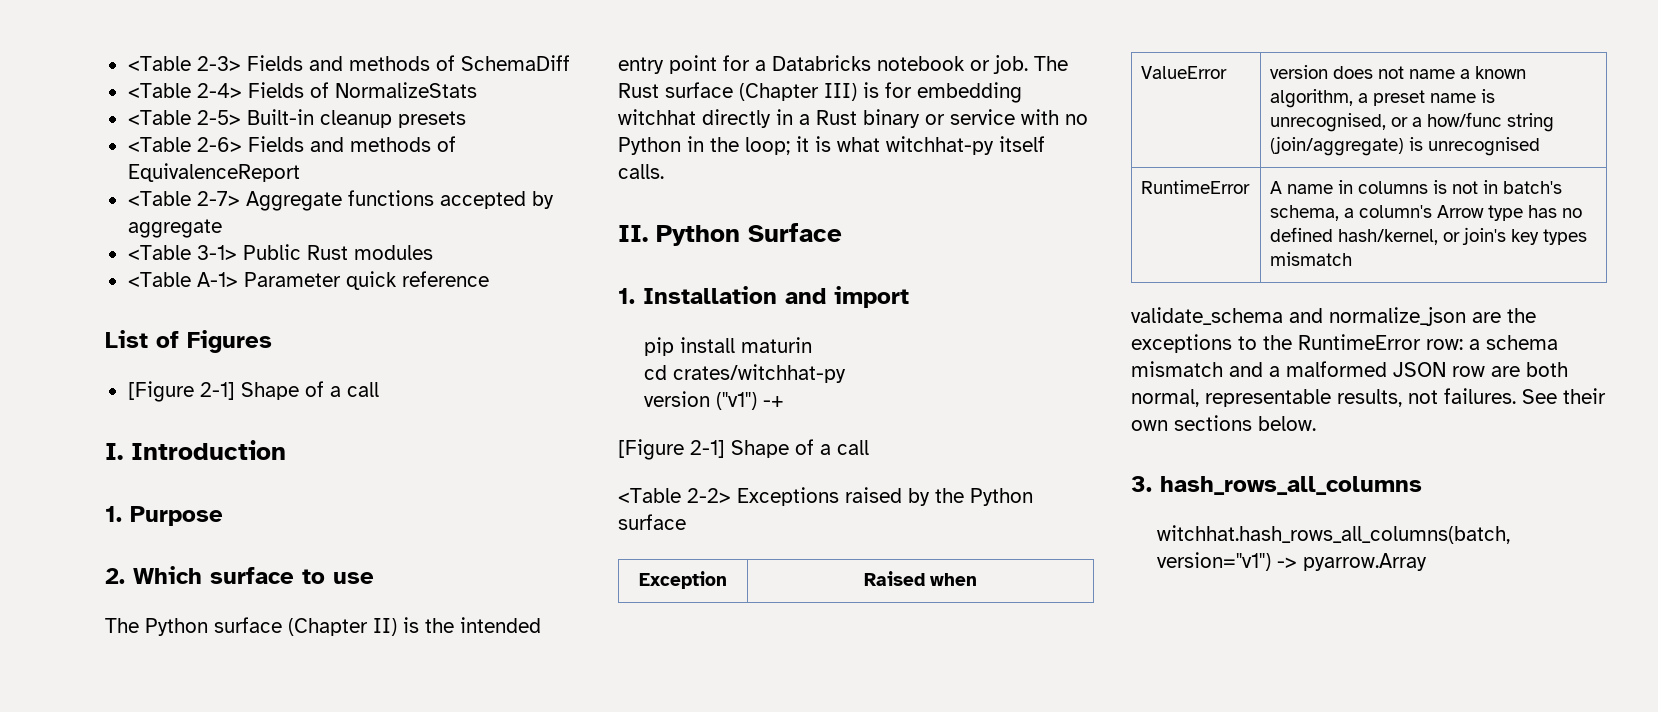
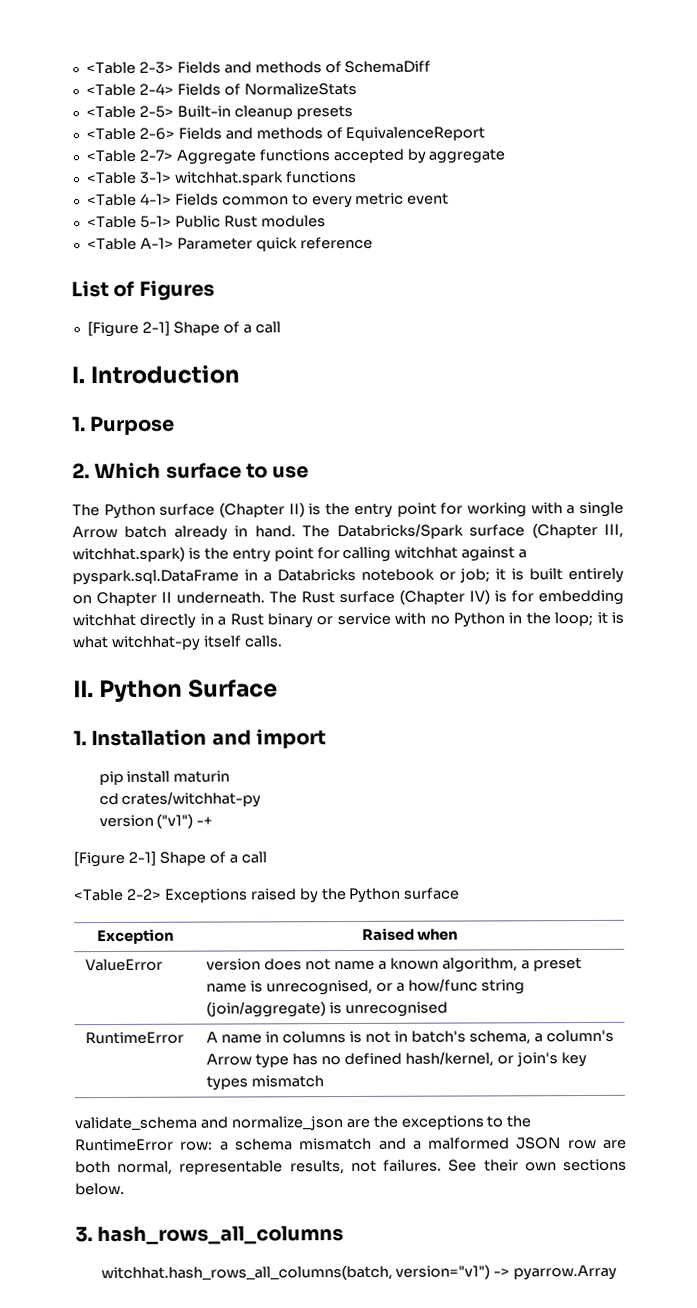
- <Table 3-1> Public Rust modules
+ <Table 3-1> witchhat.spark functions
+ <Table 4-1> Fields common to every metric event
+ <Table 5-1> Public Rust modules
- The Python surface (Chapter II) is the intended entry point for a Databricks notebook or job.
+ The Python surface (Chapter II) is the entry point for working with a single Arrow batch already in hand. The Databricks/Spark surface (Chapter III, witchhat.spark) is the entry point for calling witchhat against a pyspark.sql.DataFrame in a Databricks notebook or job; it is built entirely on Chapter II underneath.
- The Rust surface (Chapter III) is for embedding witchhat directly in a Rust binary or service with no Python in the loop; it is what witchhat-py itself calls.
+ The Rust surface (Chapter IV) is for embedding witchhat directly in a Rust binary or service with no Python in the loop; it is what witchhat-py itself calls.

